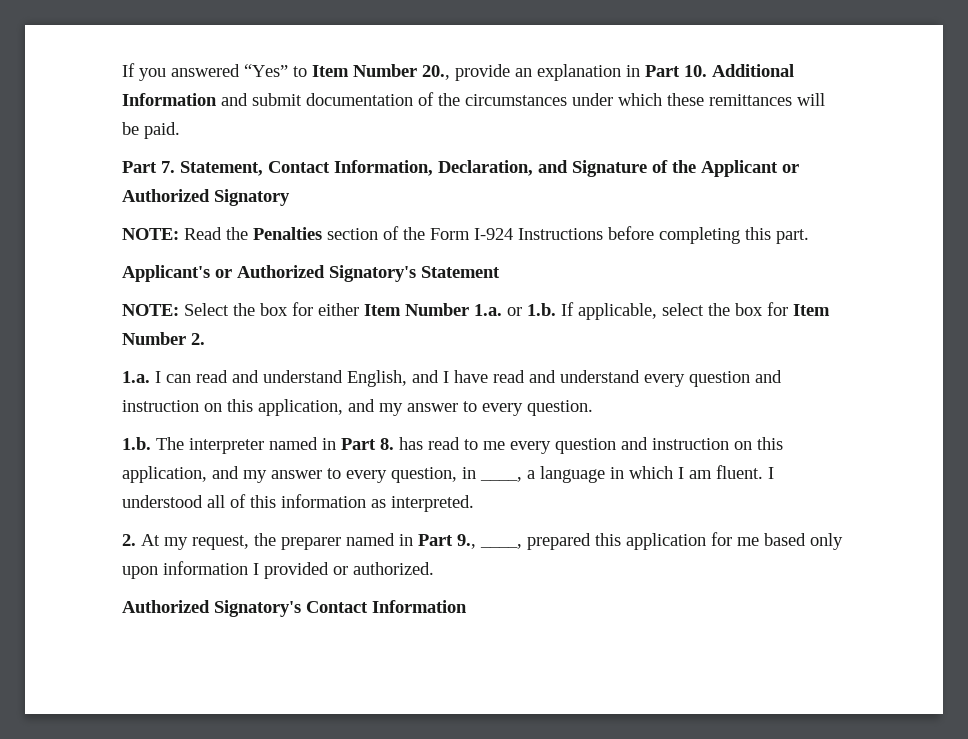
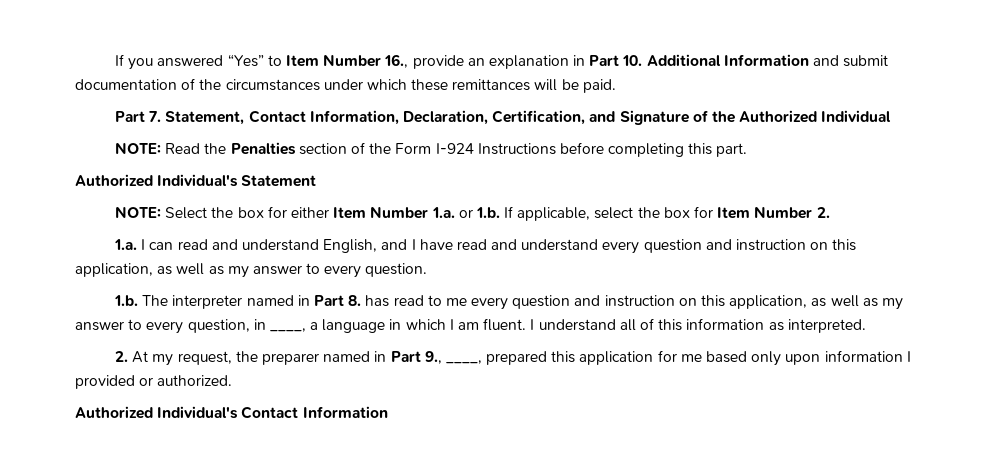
- If you answered “Yes” to Item Number 20., provide an explanation in Part 10. Additional Information and submit documentation of the circumstances under which these remittances will be paid.
+ If you answered “Yes” to Item Number 16., provide an explanation in Part 10. Additional Information and submit documentation of the circumstances under which these remittances will be paid.
- Part 7. Statement, Contact Information, Declaration, and Signature of the Applicant or Authorized Signatory
+ Part 7. Statement, Contact Information, Declaration, Certification, and Signature of the Authorized Individual
- Applicant's or Authorized Signatory's Statement
+ Authorized Individual's Statement
- 1.a. I can read and understand English, and I have read and understand every question and instruction on this application, and my answer to every question.
+ 1.a. I can read and understand English, and I have read and understand every question and instruction on this application, as well as my answer to every question.
- 1.b. The interpreter named in Part 8. has read to me every question and instruction on this application, and my answer to every question, in ____, a language in which I am fluent.
+ 1.b. The interpreter named in Part 8. has read to me every question and instruction on this application, as well as my answer to every question, in ____, a language in which I am fluent.
- I understood all of this information as interpreted.
+ I understand all of this information as interpreted.
- Authorized Signatory's Contact Information
+ Authorized Individual's Contact Information

